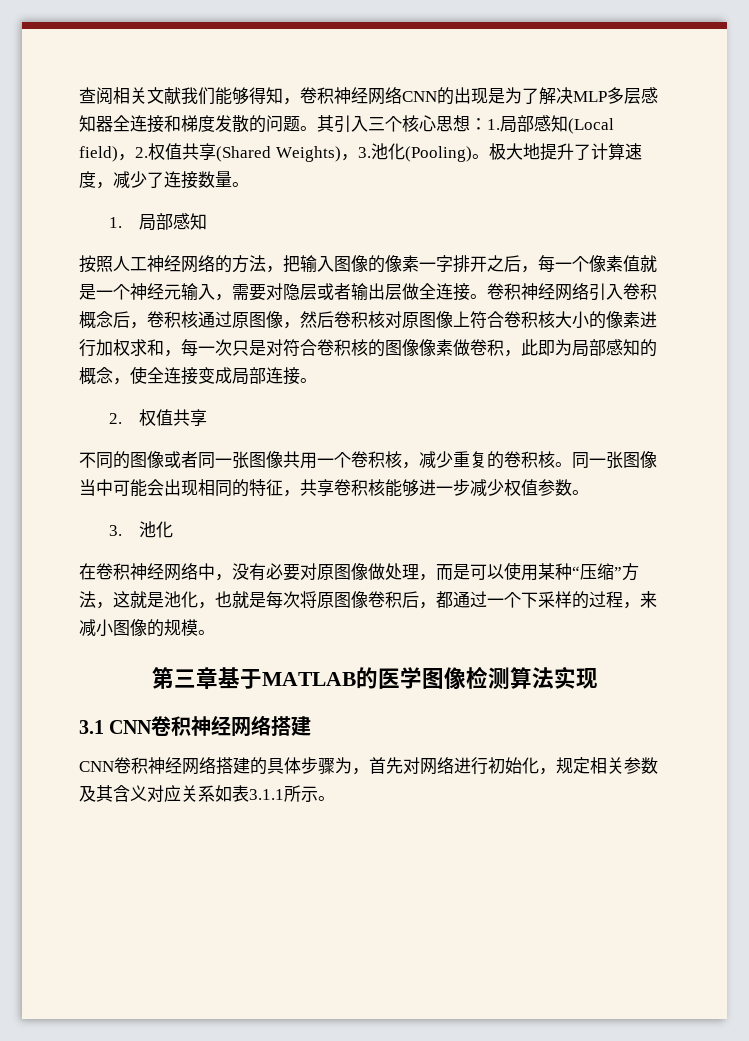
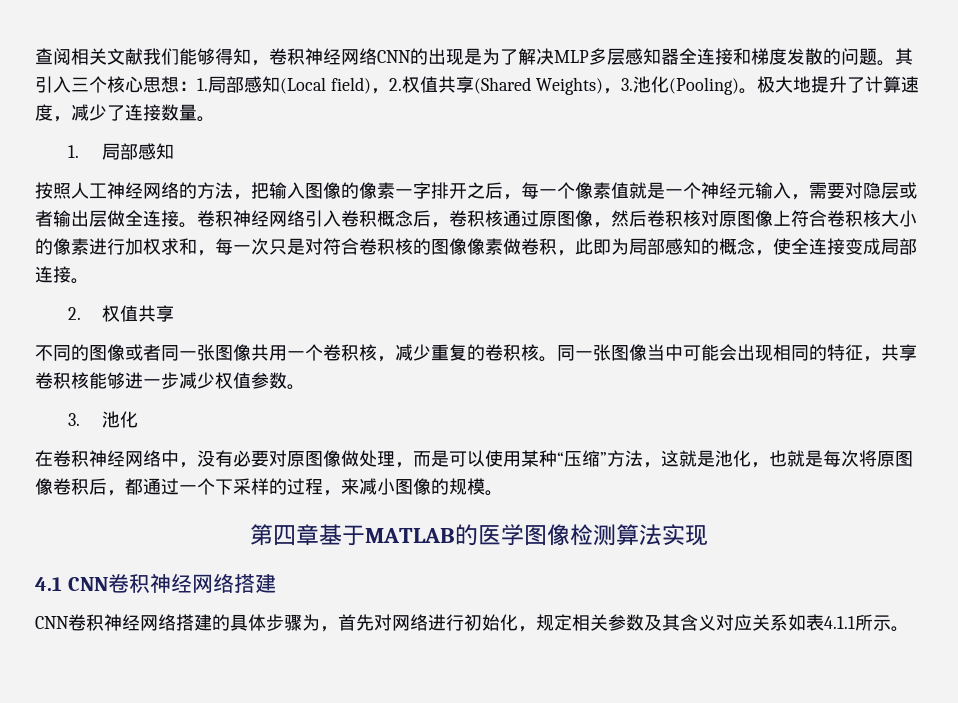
- 第三章基于MATLAB的医学图像检测算法实现
+ 第四章基于MATLAB的医学图像检测算法实现
- 3.1 CNN卷积神经网络搭建
+ 4.1 CNN卷积神经网络搭建
- CNN卷积神经网络搭建的具体步骤为，首先对网络进行初始化，规定相关参数及其含义对应关系如表3.1.1所示。
+ CNN卷积神经网络搭建的具体步骤为，首先对网络进行初始化，规定相关参数及其含义对应关系如表4.1.1所示。

